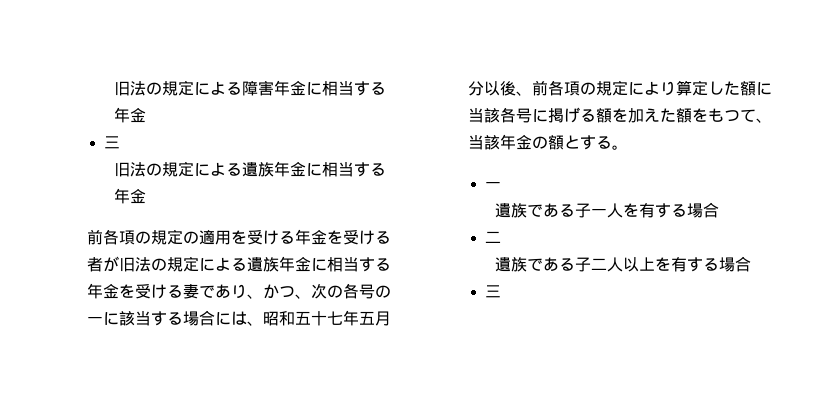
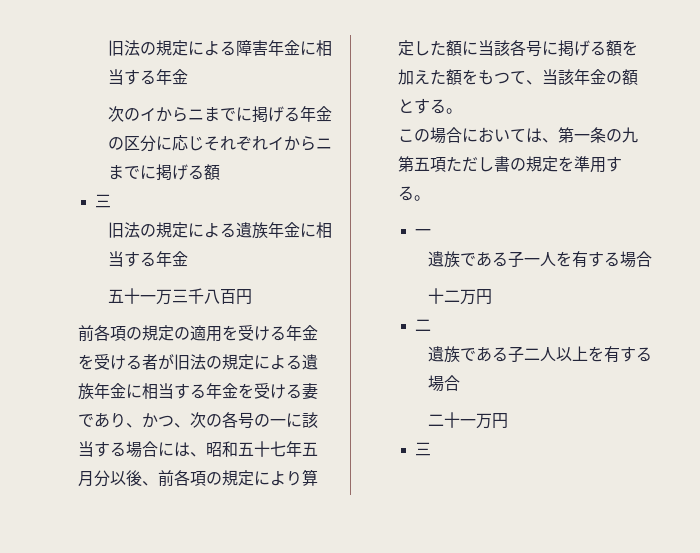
+ 次のイからニまでに掲げる年金の区分に応じそれぞれイからニまでに掲げる額
+ 五十一万三千八百円
+ この場合においては、第一条の九第五項ただし書の規定を準用する。
+ 十二万円
+ 二十一万円

